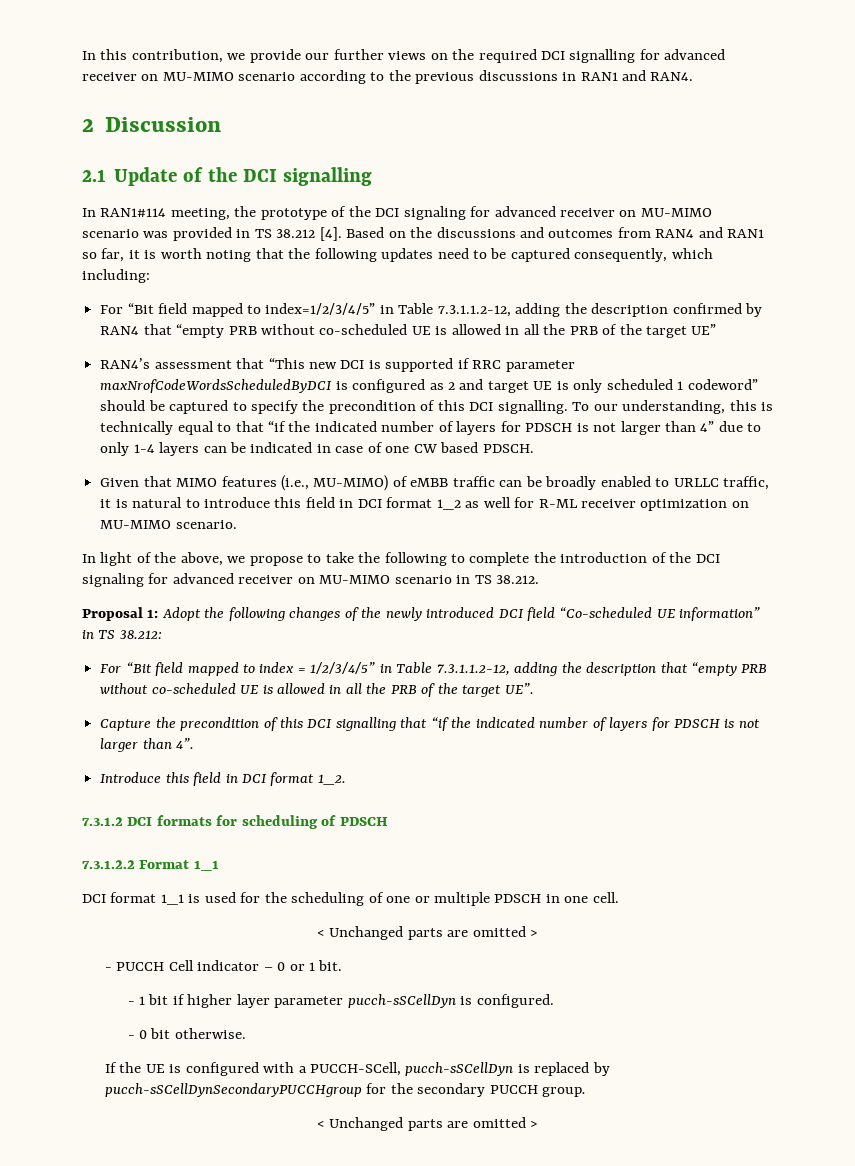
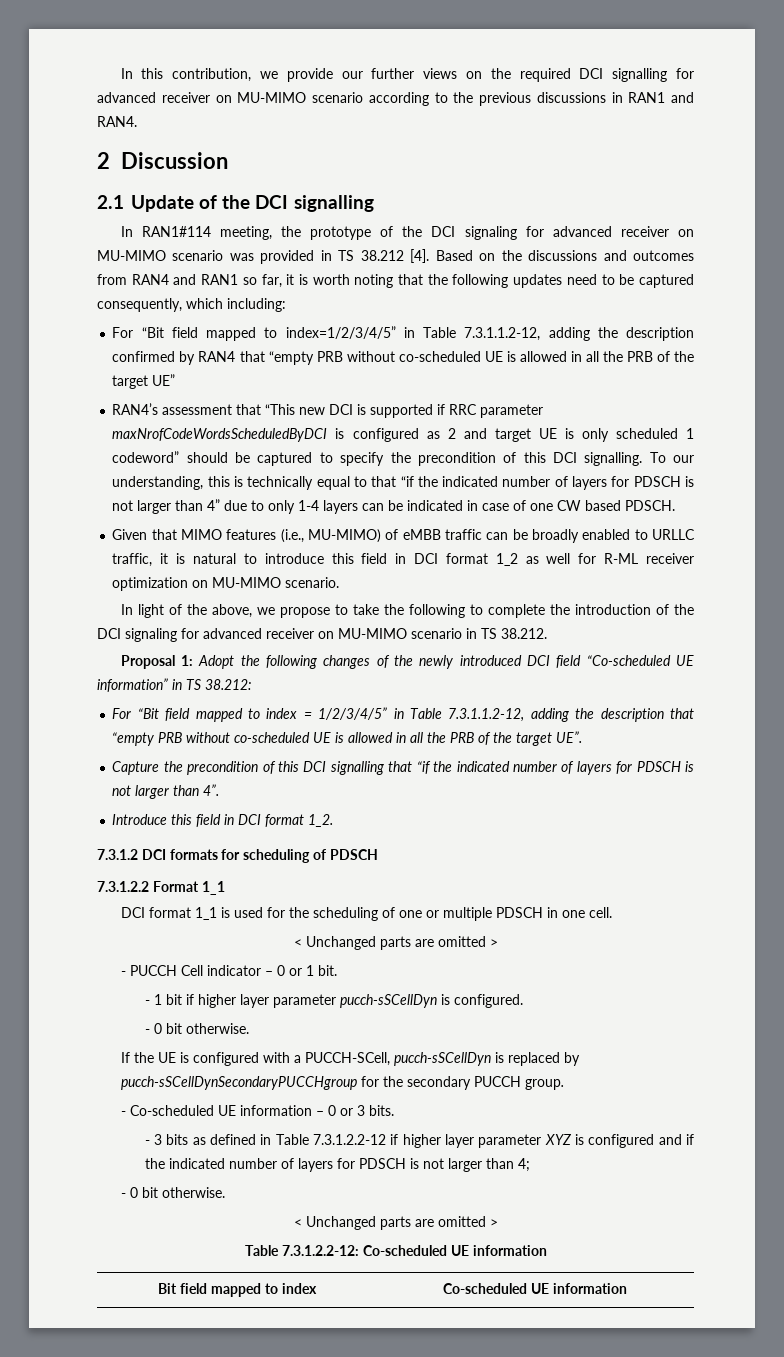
  If the UE is configured with a PUCCH-SCell, pucch-sSCellDyn is replaced by pucch-sSCellDynSecondaryPUCCHgroup for the secondary PUCCH group.
+ - Co-scheduled UE information – 0 or 3 bits.
+ - 3 bits as defined in Table 7.3.1.2.2-12 if higher layer parameter XYZ is configured and if the indicated number of layers for PDSCH is not larger than 4;
+ - 0 bit otherwise.
  < Unchanged parts are omitted >
+ Table 7.3.1.2.2-12: Co-scheduled UE information
+ Bit field mapped to index | Co-scheduled UE information

